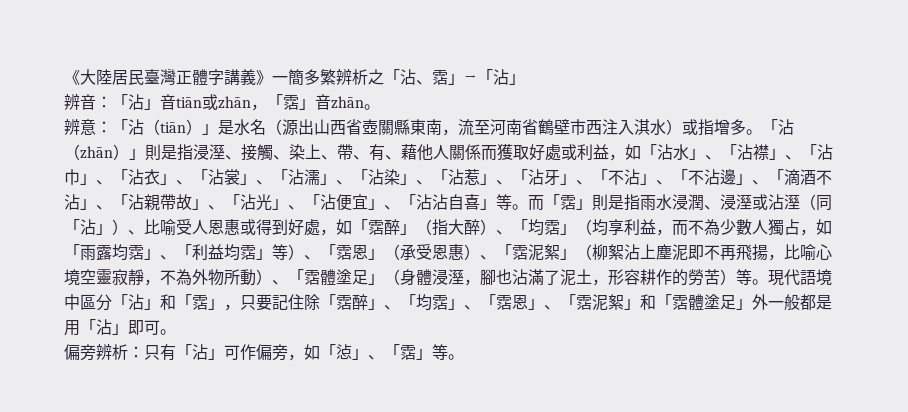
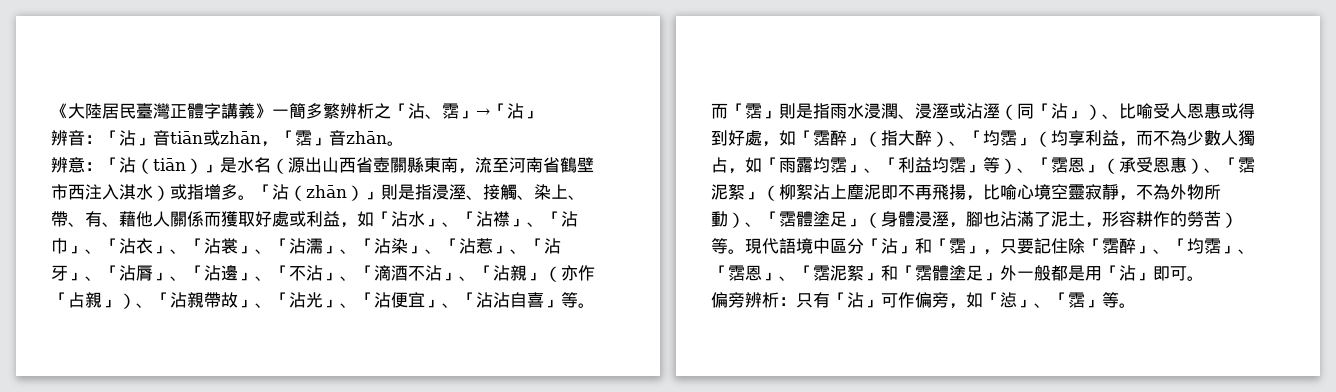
- 「沾（zhān）」則是指浸溼、接觸、染上、帶、有、藉他人關係而獲取好處或利益，如「沾水」、「沾襟」、「沾巾」、「沾衣」、「沾裳」、「沾濡」、「沾染」、「沾惹」、「沾牙」、「不沾」、「不沾邊」、「滴酒不沾」、「沾親帶故」、「沾光」、「沾便宜」、「沾沾自喜」等。
+ 「沾（zhān）」則是指浸溼、接觸、染上、帶、有、藉他人關係而獲取好處或利益，如「沾水」、「沾襟」、「沾巾」、「沾衣」、「沾裳」、「沾濡」、「沾染」、「沾惹」、「沾牙」、「沾脣」、「沾邊」、「不沾」、「滴酒不沾」、「沾親」（亦作「占親」）、「沾親帶故」、「沾光」、「沾便宜」、「沾沾自喜」等。

